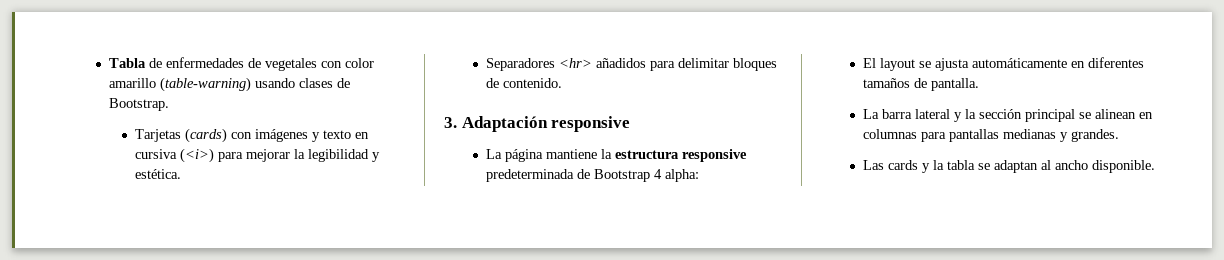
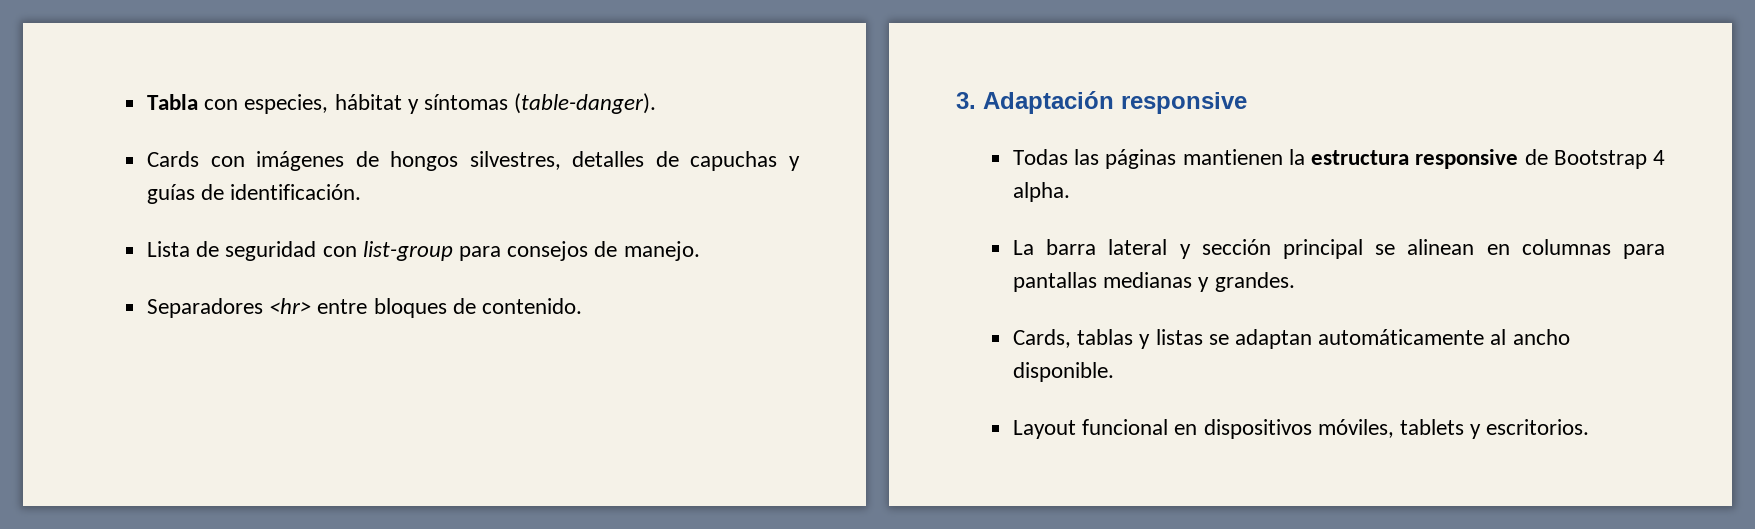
- Tabla de enfermedades de vegetales con color amarillo (table-warning) usando clases de Bootstrap.
- Tarjetas (cards) con imágenes y texto en cursiva (<i>) para mejorar la legibilidad y estética.
+ Tabla con especies, hábitat y síntomas (table-danger).
+ Cards con imágenes de hongos silvestres, detalles de capuchas y guías de identificación.
+ Lista de seguridad con list-group para consejos de manejo.
- Separadores <hr> añadidos para delimitar bloques de contenido.
+ Separadores <hr> entre bloques de contenido.
- La página mantiene la estructura responsive predeterminada de Bootstrap 4 alpha:
- El layout se ajusta automáticamente en diferentes tamaños de pantalla.
+ Todas las páginas mantienen la estructura responsive de Bootstrap 4 alpha.
- La barra lateral y la sección principal se alinean en columnas para pantallas medianas y grandes.
+ La barra lateral y sección principal se alinean en columnas para pantallas medianas y grandes.
- Las cards y la tabla se adaptan al ancho disponible.
+ Cards, tablas y listas se adaptan automáticamente al ancho disponible.
+ Layout funcional en dispositivos móviles, tablets y escritorios.

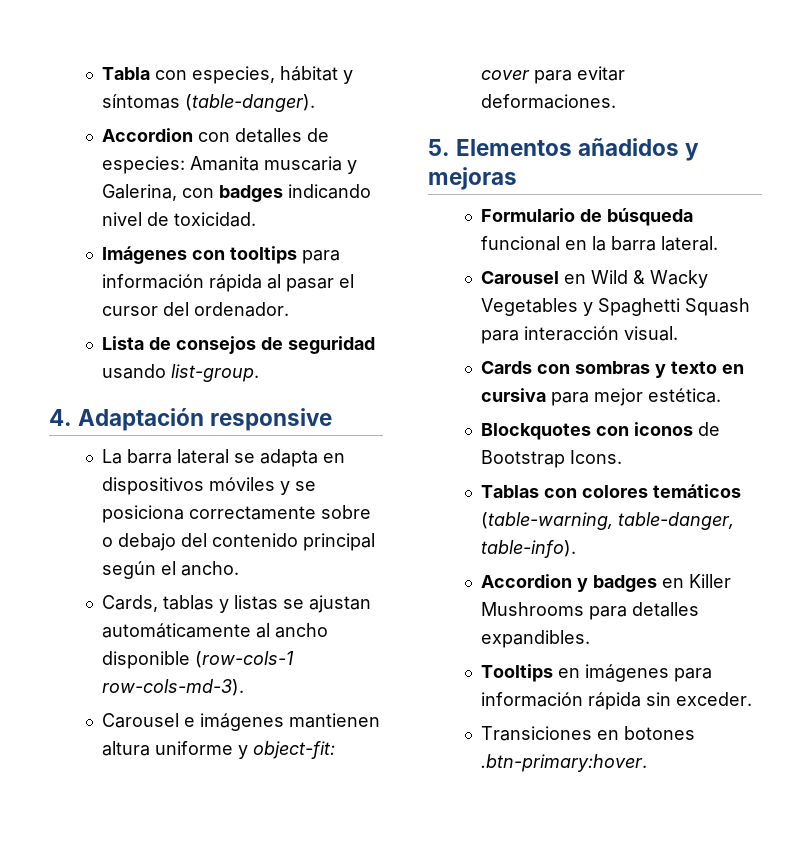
- Cards con imágenes de hongos silvestres, detalles de capuchas y guías de identificación.
- Lista de seguridad con list-group para consejos de manejo.
- Separadores <hr> entre bloques de contenido.
- 3. Adaptación responsive
- Todas las páginas mantienen la estructura responsive de Bootstrap 4 alpha.
- La barra lateral y sección principal se alinean en columnas para pantallas medianas y grandes.
+ Accordion con detalles de especies: Amanita muscaria y Galerina, con badges indicando nivel de toxicidad.
+ Imágenes con tooltips para información rápida al pasar el cursor del ordenador.
+ Lista de consejos de seguridad usando list-group.
+ 4. Adaptación responsive
+ La barra lateral se adapta en dispositivos móviles y se posiciona correctamente sobre o debajo del contenido principal según el ancho.
- Cards, tablas y listas se adaptan automáticamente al ancho disponible.
- Layout funcional en dispositivos móviles, tablets y escritorios.
+ Cards, tablas y listas se ajustan automáticamente al ancho disponible (row-cols-1 row-cols-md-3).
+ Carousel e imágenes mantienen altura uniforme y object-fit: cover para evitar deformaciones.
+ 5. Elementos añadidos y mejoras
+ Formulario de búsqueda funcional en la barra lateral.
+ Carousel en Wild & Wacky Vegetables y Spaghetti Squash para interacción visual.
+ Cards con sombras y texto en cursiva para mejor estética.
+ Blockquotes con iconos de Bootstrap Icons.
+ Tablas con colores temáticos (table-warning, table-danger, table-info).
+ Accordion y badges en Killer Mushrooms para detalles expandibles.
+ Tooltips en imágenes para información rápida sin exceder.
+ Transiciones en botones .btn-primary:hover.

